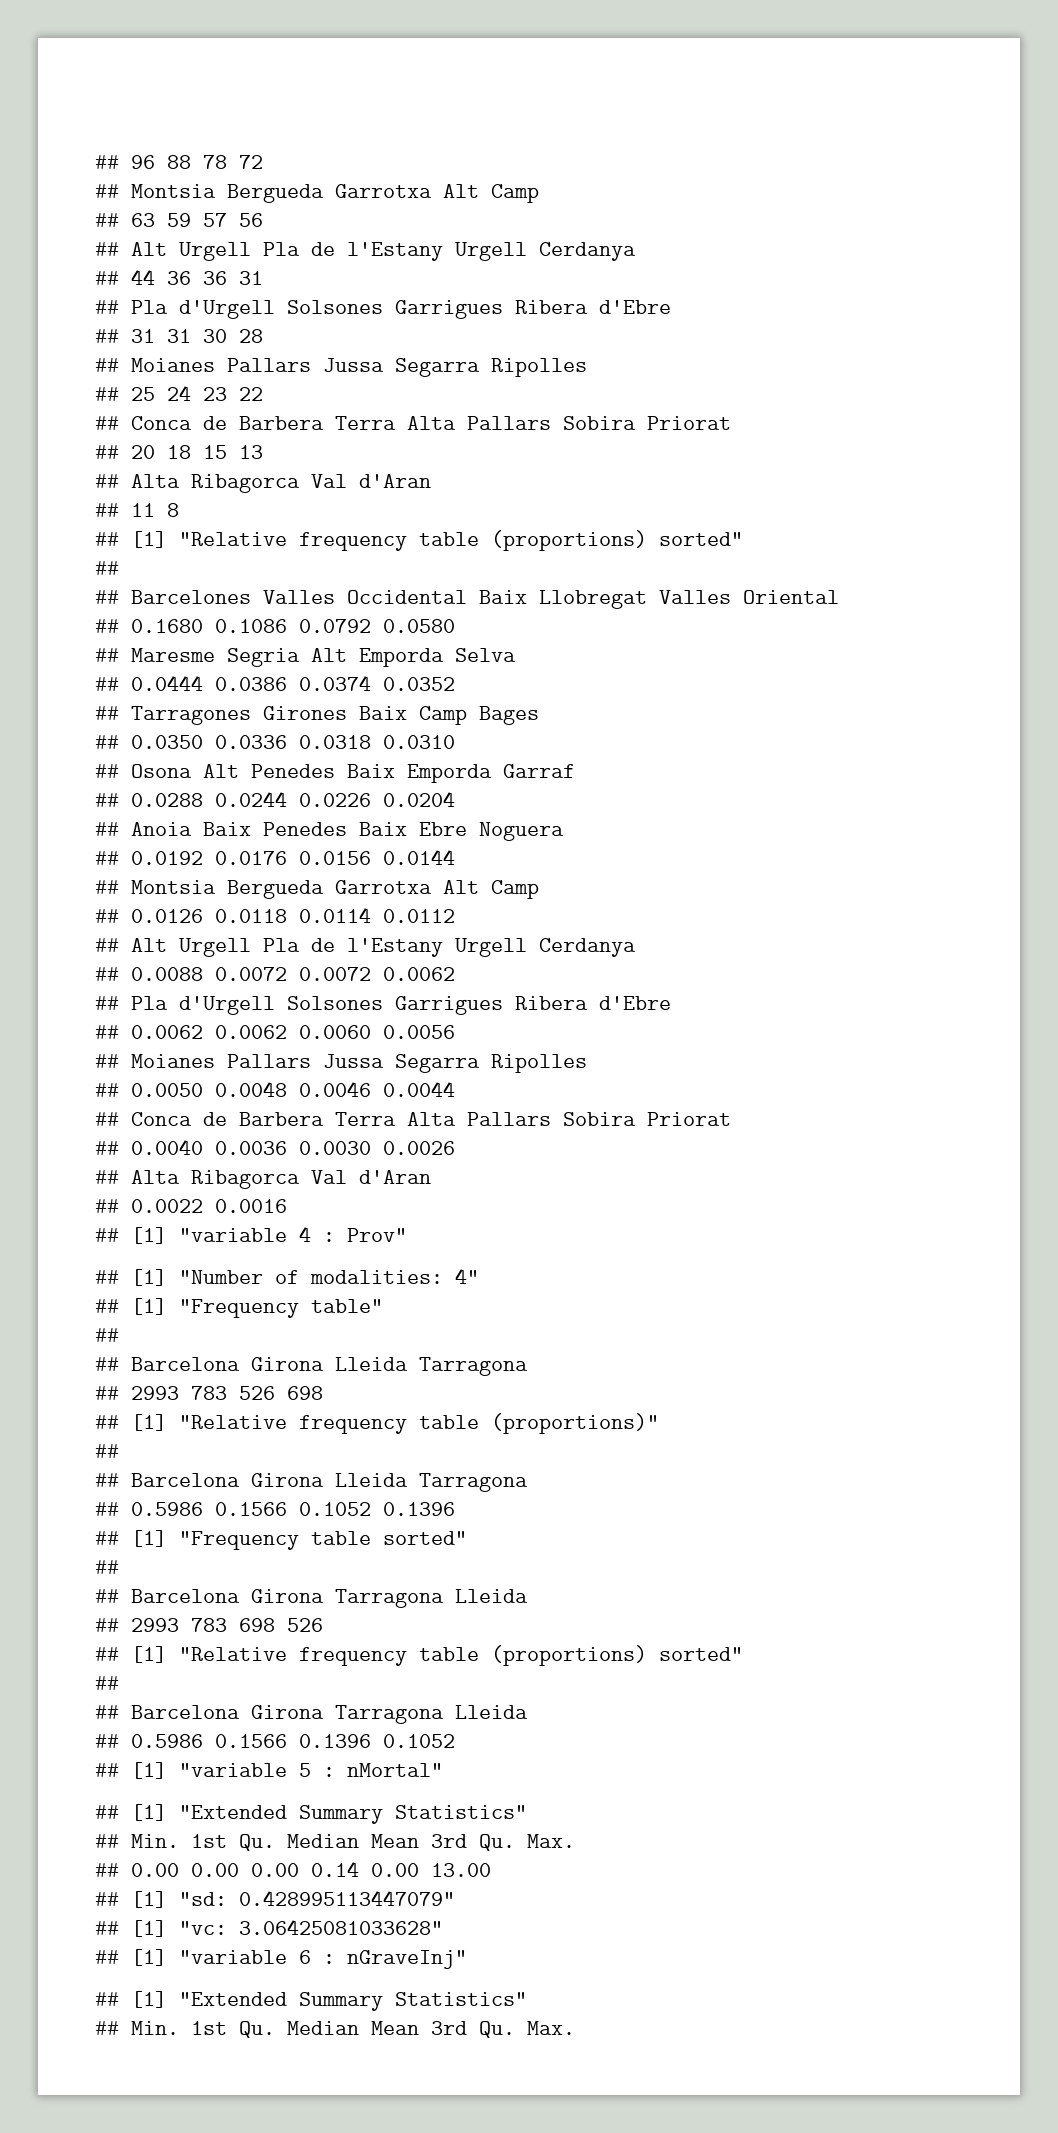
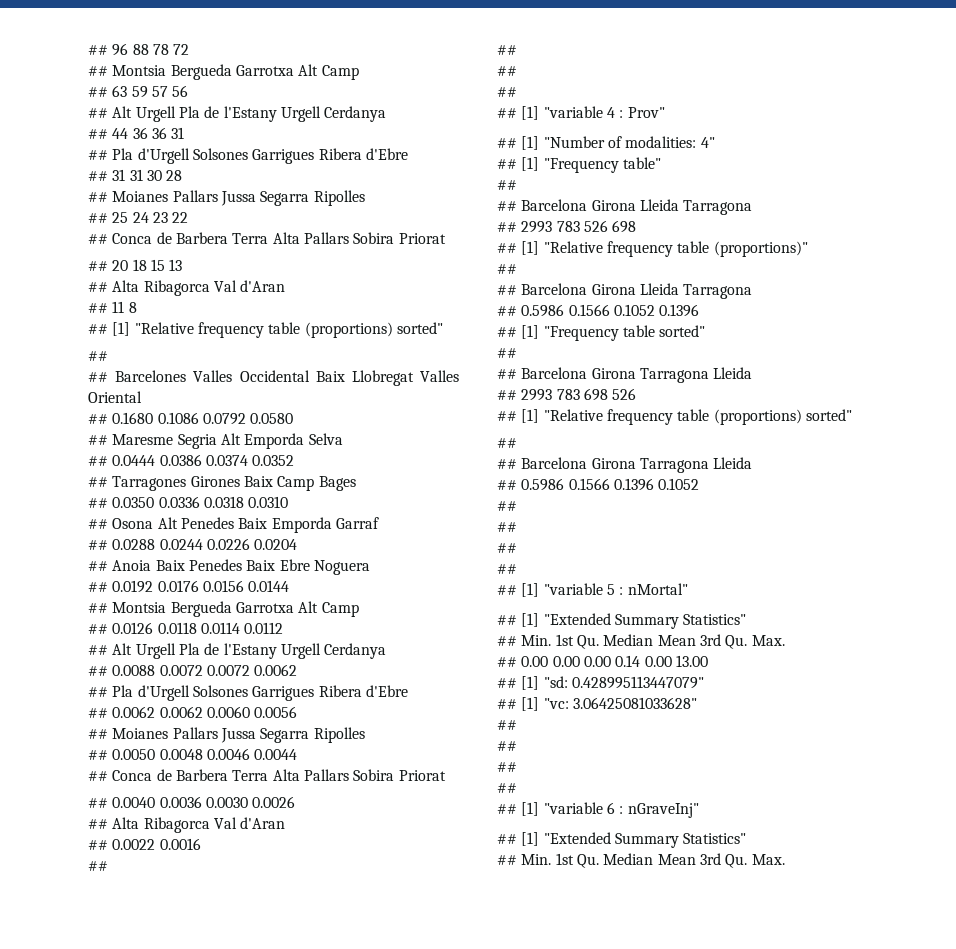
  ## 0.0022 0.0016
+ ##
+ ##
+ ##
+ ##
  ## 0.5986 0.1566 0.1396 0.1052
+ ##
+ ##
+ ##
+ ##
  ## [1] "vc: 3.06425081033628"
+ ##
+ ##
+ ##
+ ##

